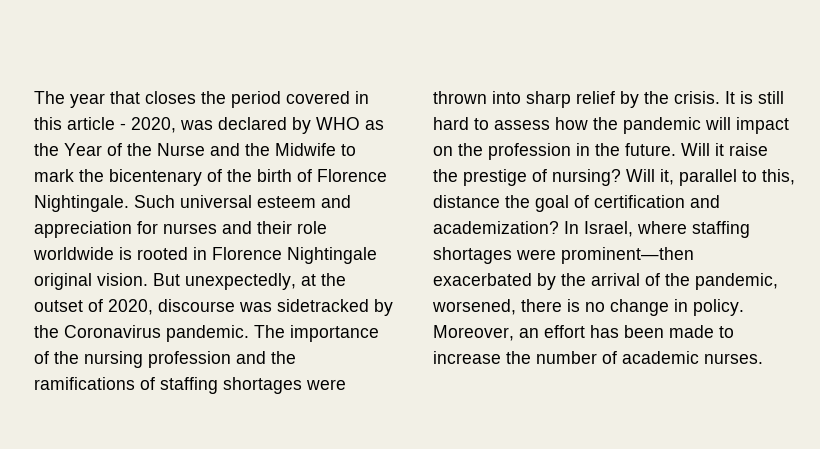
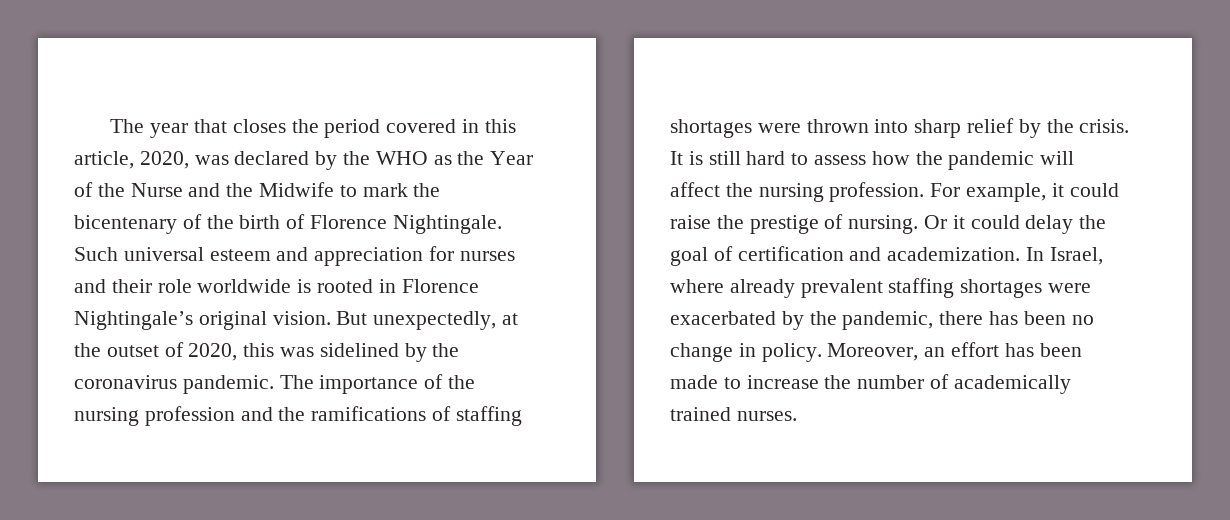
- The year that closes the period covered in this article - 2020, was declared by WHO as the Year of the Nurse and the Midwife to mark the bicentenary of the birth of Florence Nightingale.
+ The year that closes the period covered in this article, 2020, was declared by the WHO as the Year of the Nurse and the Midwife to mark the bicentenary of the birth of Florence Nightingale.
- Such universal esteem and appreciation for nurses and their role worldwide is rooted in Florence Nightingale original vision.
+ Such universal esteem and appreciation for nurses and their role worldwide is rooted in Florence Nightingale’s original vision.
- But unexpectedly, at the outset of 2020, discourse was sidetracked by the Coronavirus pandemic.
+ But unexpectedly, at the outset of 2020, this was sidelined by the coronavirus pandemic.
- It is still hard to assess how the pandemic will impact on the profession in the future. Will it raise the prestige of nursing? Will it, parallel to this, distance the goal of certification and academization?
+ It is still hard to assess how the pandemic will affect the nursing profession. For example, it could raise the prestige of nursing. Or it could delay the goal of certification and academization.
- In Israel, where staffing shortages were prominent—then exacerbated by the arrival of the pandemic, worsened, there is no change in policy.
+ In Israel, where already prevalent staffing shortages were exacerbated by the pandemic, there has been no change in policy.
- Moreover, an effort has been made to increase the number of academic nurses.
+ Moreover, an effort has been made to increase the number of academically trained nurses.

